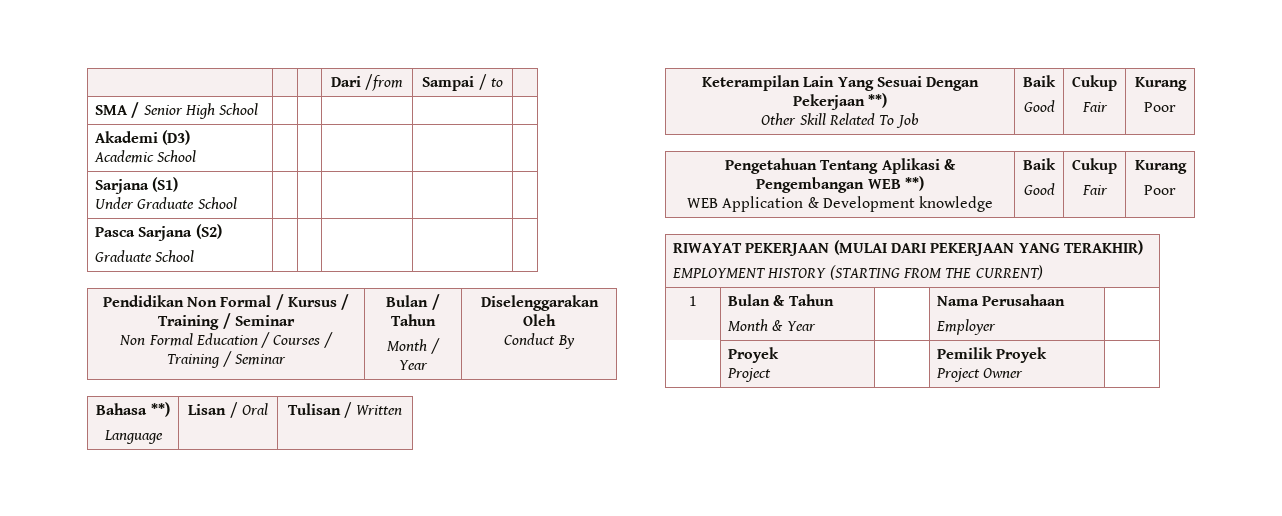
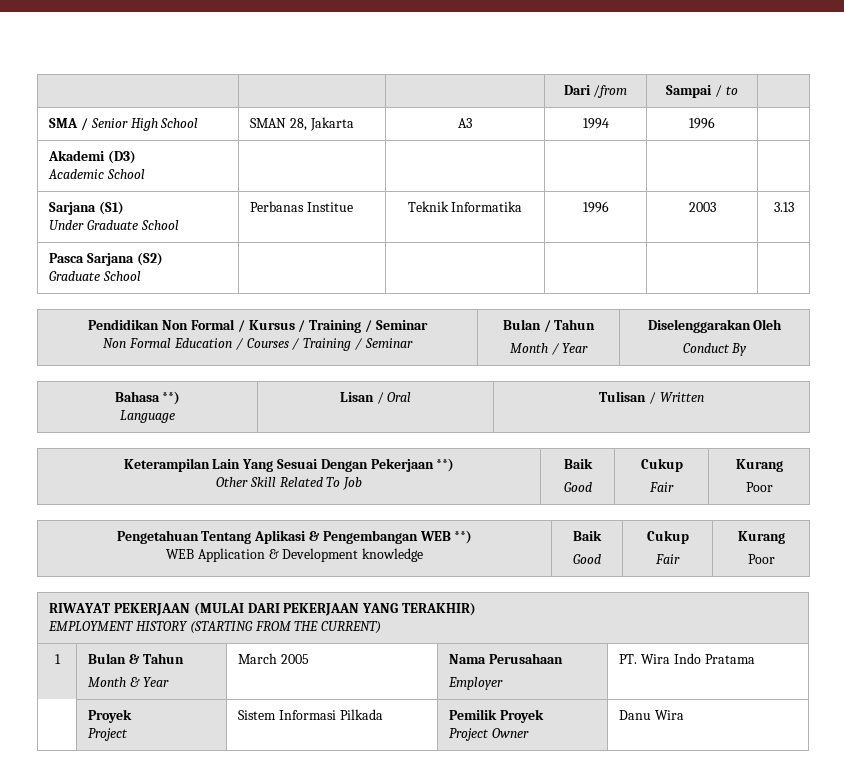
- SMA / Senior High School | | | | |
+ SMA / Senior High School | SMAN 28, Jakarta | A3 | 1994 | 1996 |
  Sarjana (S1)
- Under Graduate School | | | | |
+ Under Graduate School | Perbanas Institue | Teknik Informatika | 1996 | 2003 | 3.13
  1 | Bulan & Tahun
- Month & Year | | Nama Perusahaan
- Employer |
+ Month & Year | March 2005 | Nama Perusahaan
+ Employer | PT. Wira Indo Pratama
  | Proyek
- Project | | Pemilik Proyek
- Project Owner |
+ Project | Sistem Informasi Pilkada | Pemilik Proyek
+ Project Owner | Danu Wira

